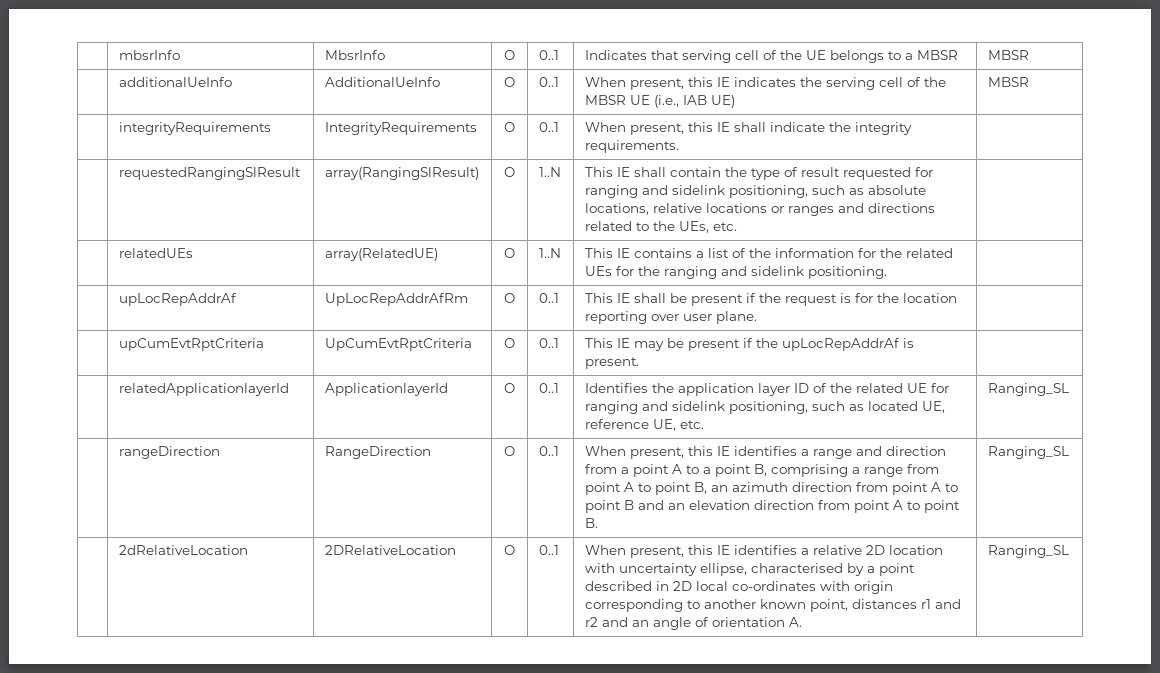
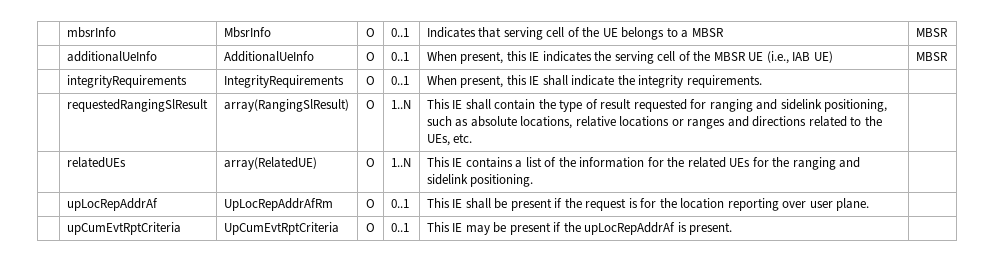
- | relatedApplicationlayerId | ApplicationlayerId | O | 0..1 | Identifies the application layer ID of the related UE for ranging and sidelink positioning, such as located UE, reference UE, etc. | Ranging_SL
- | rangeDirection | RangeDirection | O | 0..1 | When present, this IE identifies a range and direction from a point A to a point B, comprising a range from point A to point B, an azimuth direction from point A to point B and an elevation direction from point A to point B. | Ranging_SL
- | 2dRelativeLocation | 2DRelativeLocation | O | 0..1 | When present, this IE identifies a relative 2D location with uncertainty ellipse, characterised by a point described in 2D local co-ordinates with origin corresponding to another known point, distances r1 and r2 and an angle of orientation A. | Ranging_SL

